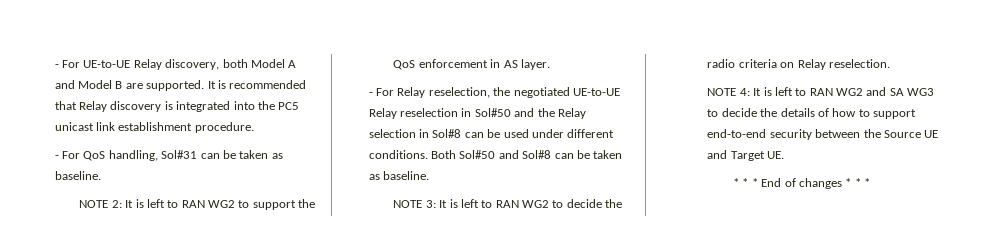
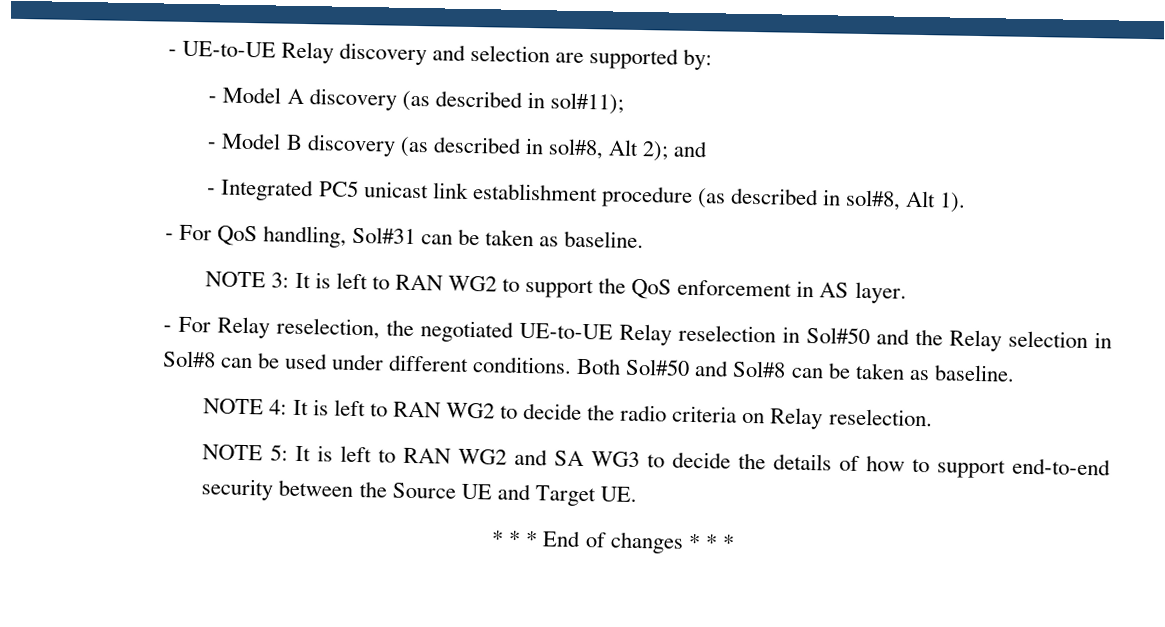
- - For UE-to-UE Relay discovery, both Model A and Model B are supported. It is recommended that Relay discovery is integrated into the PC5 unicast link establishment procedure.
+ - UE-to-UE Relay discovery and selection are supported by:
+ - Model A discovery (as described in sol#11);
+ - Model B discovery (as described in sol#8, Alt 2); and
+ - Integrated PC5 unicast link establishment procedure (as described in sol#8, Alt 1).
- NOTE 2: It is left to RAN WG2 to support the QoS enforcement in AS layer.
+ NOTE 3: It is left to RAN WG2 to support the QoS enforcement in AS layer.
- NOTE 3: It is left to RAN WG2 to decide the radio criteria on Relay reselection.
+ NOTE 4: It is left to RAN WG2 to decide the radio criteria on Relay reselection.
- NOTE 4: It is left to RAN WG2 and SA WG3 to decide the details of how to support end-to-end security between the Source UE and Target UE.
+ NOTE 5: It is left to RAN WG2 and SA WG3 to decide the details of how to support end-to-end security between the Source UE and Target UE.

